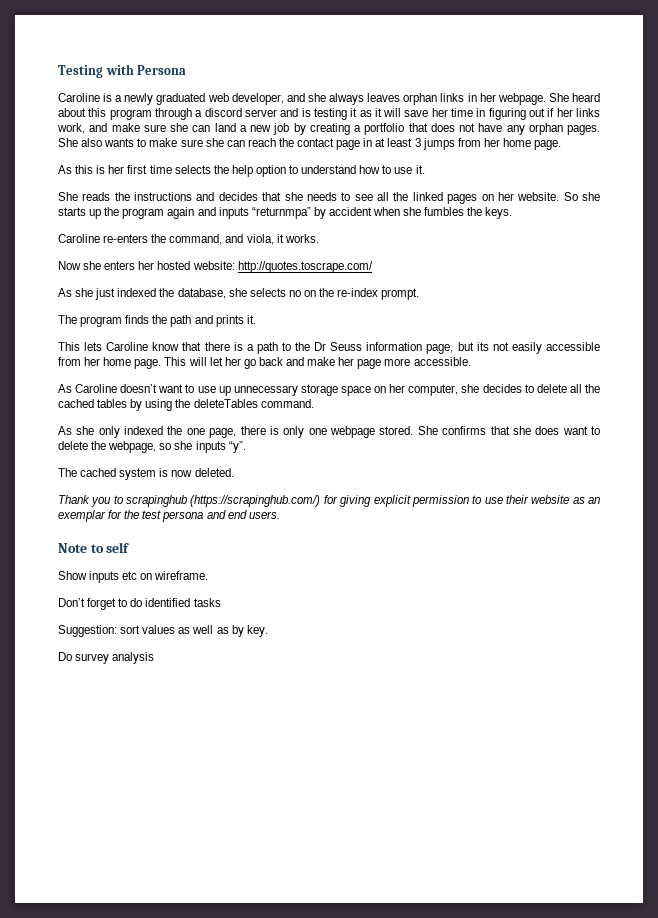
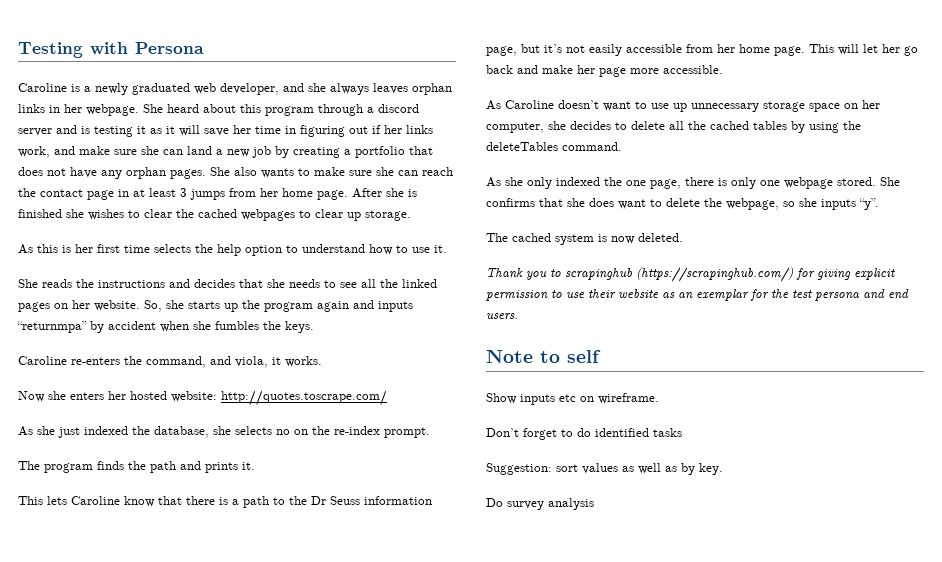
+ After she is finished she wishes to clear the cached webpages to clear up storage.
- So she starts up the program again and inputs “returnmpa” by accident when she fumbles the keys.
+ So, she starts up the program again and inputs “returnmpa” by accident when she fumbles the keys.
- This lets Caroline know that there is a path to the Dr Seuss information page, but its not easily accessible from her home page.
+ This lets Caroline know that there is a path to the Dr Seuss information page, but it’s not easily accessible from her home page.

